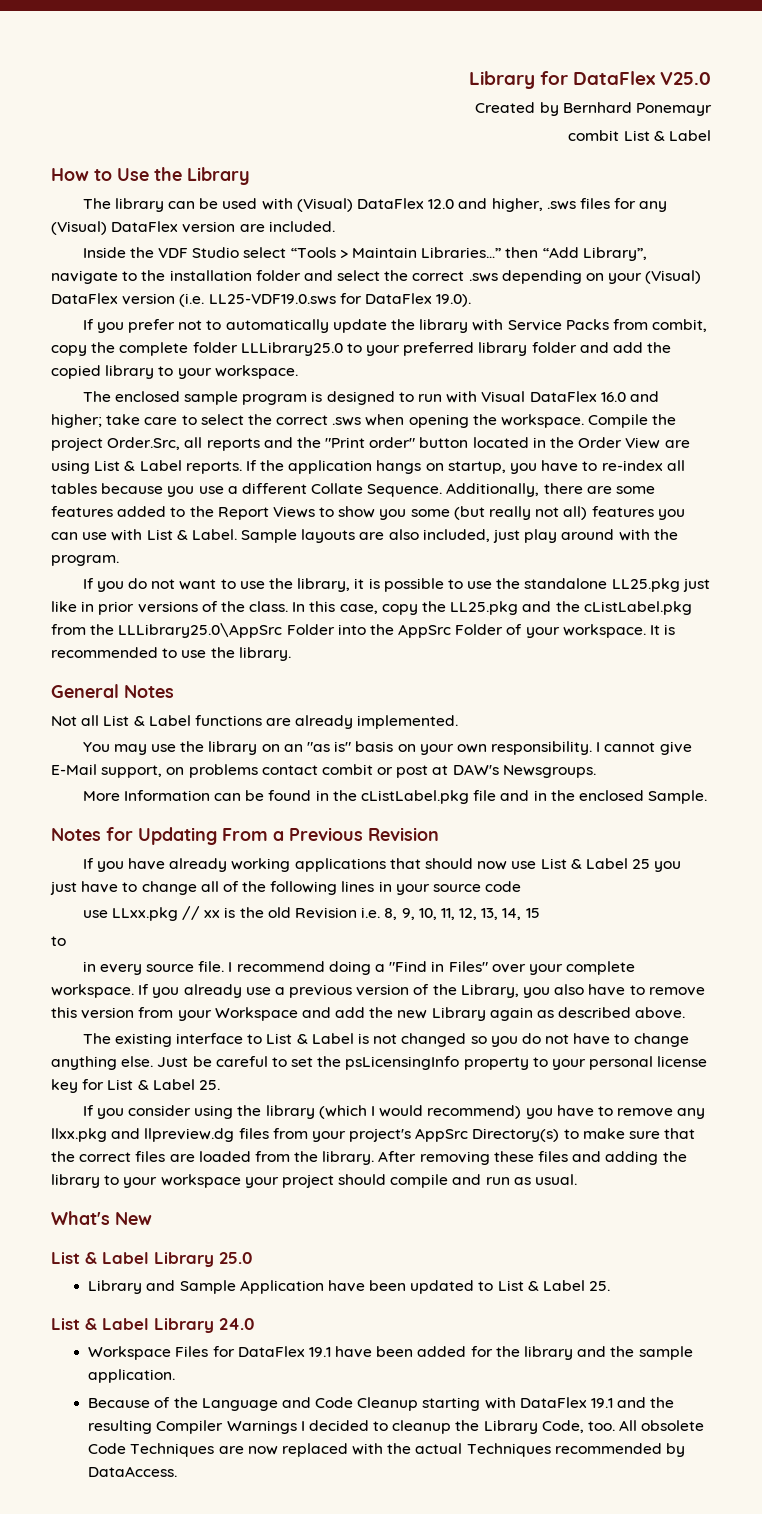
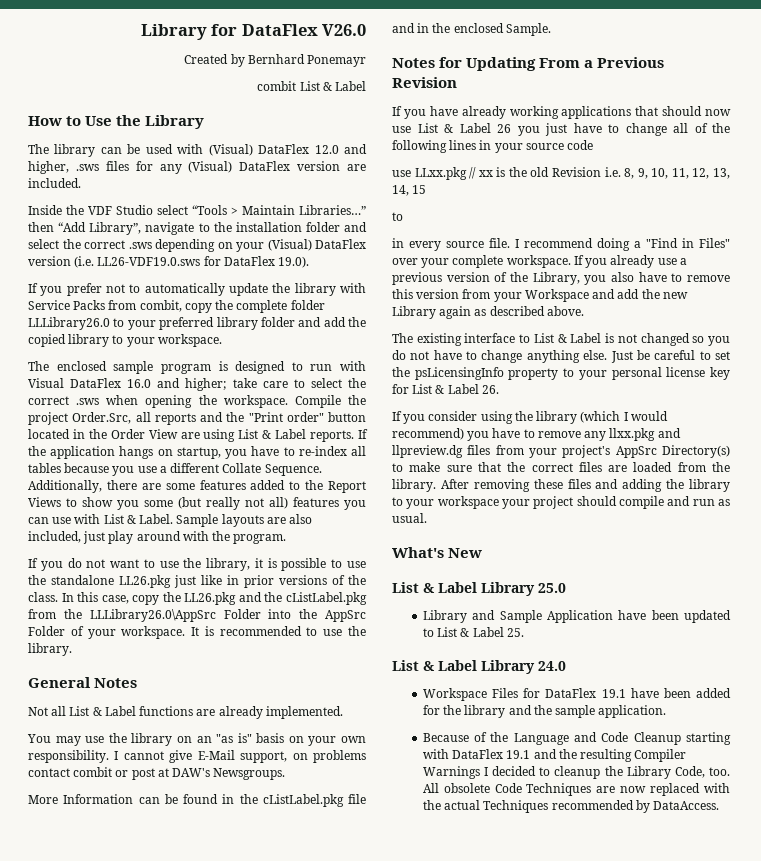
- Library for DataFlex V25.0
+ Library for DataFlex V26.0
- Inside the VDF Studio select “Tools > Maintain Libraries…” then “Add Library”, navigate to the installation folder and select the correct .sws depending on your (Visual) DataFlex version (i.e. LL25-VDF19.0.sws for DataFlex 19.0).
+ Inside the VDF Studio select “Tools > Maintain Libraries…” then “Add Library”, navigate to the installation folder and select the correct .sws depending on your (Visual) DataFlex version (i.e. LL26-VDF19.0.sws for DataFlex 19.0).
- If you prefer not to automatically update the library with Service Packs from combit, copy the complete folder LLLibrary25.0 to your preferred library folder and add the copied library to your workspace.
+ If you prefer not to automatically update the library with Service Packs from combit, copy the complete folder LLLibrary26.0 to your preferred library folder and add the copied library to your workspace.
- If you do not want to use the library, it is possible to use the standalone LL25.pkg just like in prior versions of the class.
+ If you do not want to use the library, it is possible to use the standalone LL26.pkg just like in prior versions of the class.
- In this case, copy the LL25.pkg and the cListLabel.pkg from the LLLibrary25.0\AppSrc Folder into the AppSrc Folder of your workspace.
+ In this case, copy the LL26.pkg and the cListLabel.pkg from the LLLibrary26.0\AppSrc Folder into the AppSrc Folder of your workspace.
- If you have already working applications that should now use List & Label 25 you just have to change all of the following lines in your source code
+ If you have already working applications that should now use List & Label 26 you just have to change all of the following lines in your source code
- Just be careful to set the psLicensingInfo property to your personal license key for List & Label 25.
+ Just be careful to set the psLicensingInfo property to your personal license key for List & Label 26.

